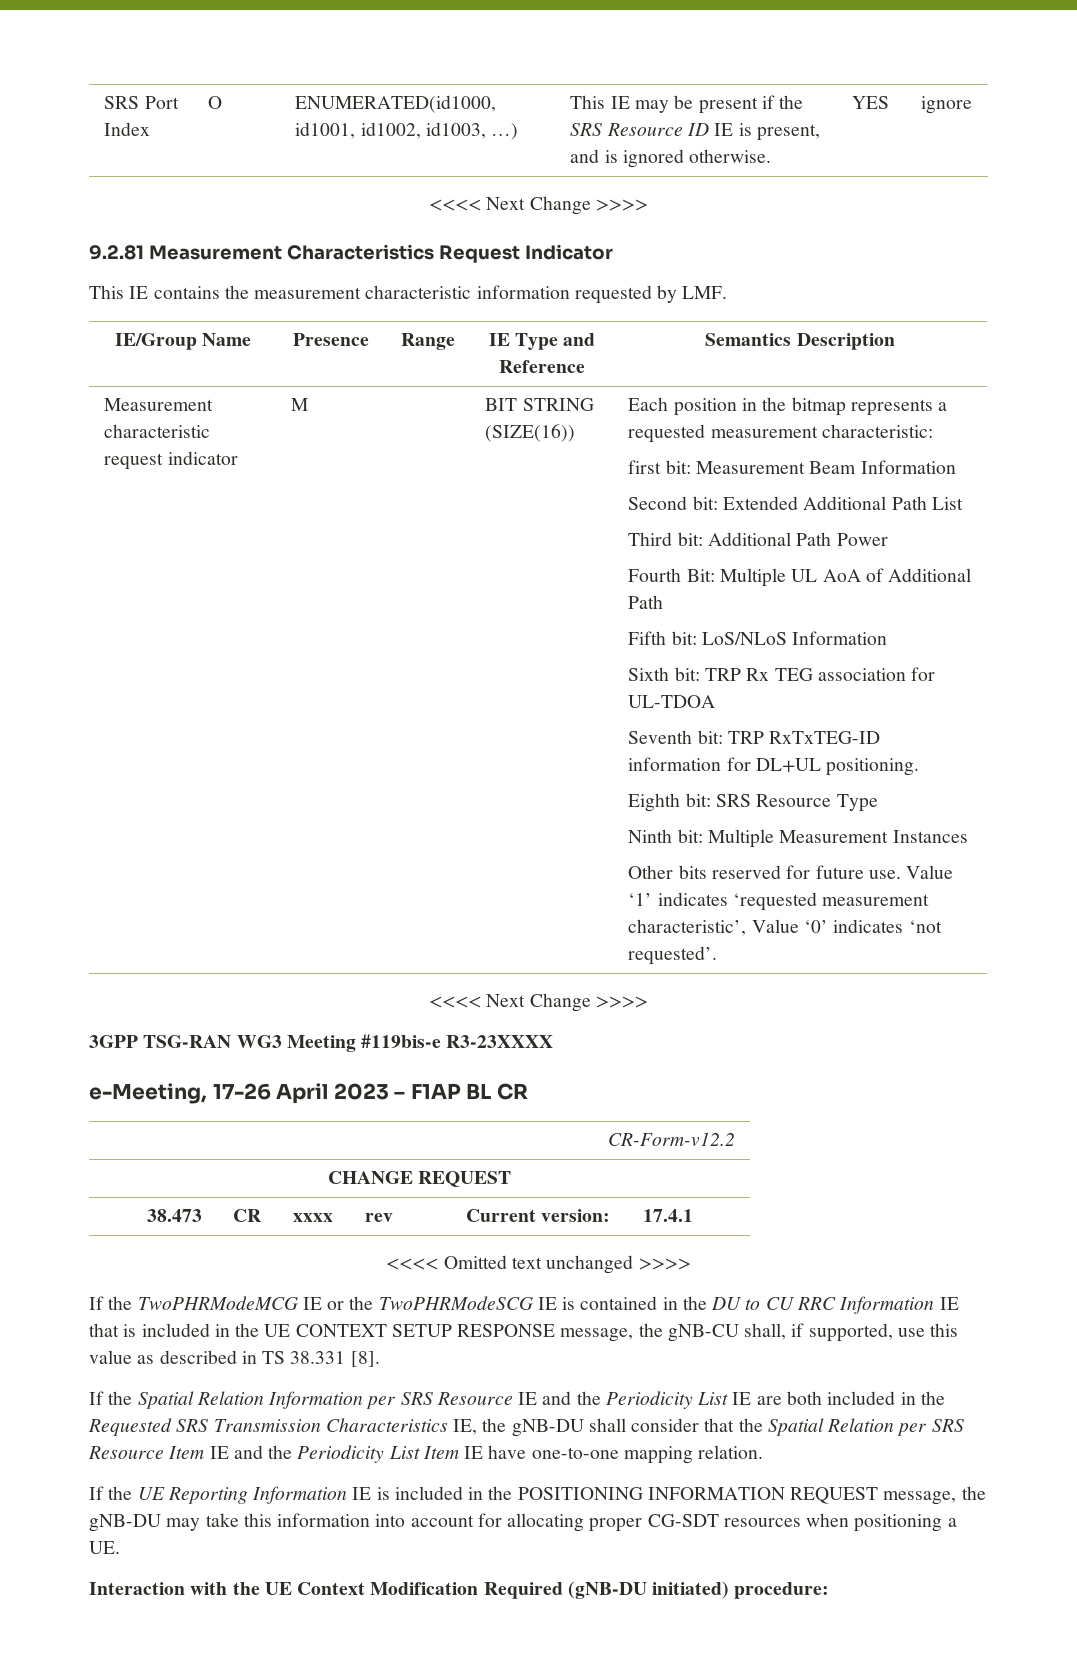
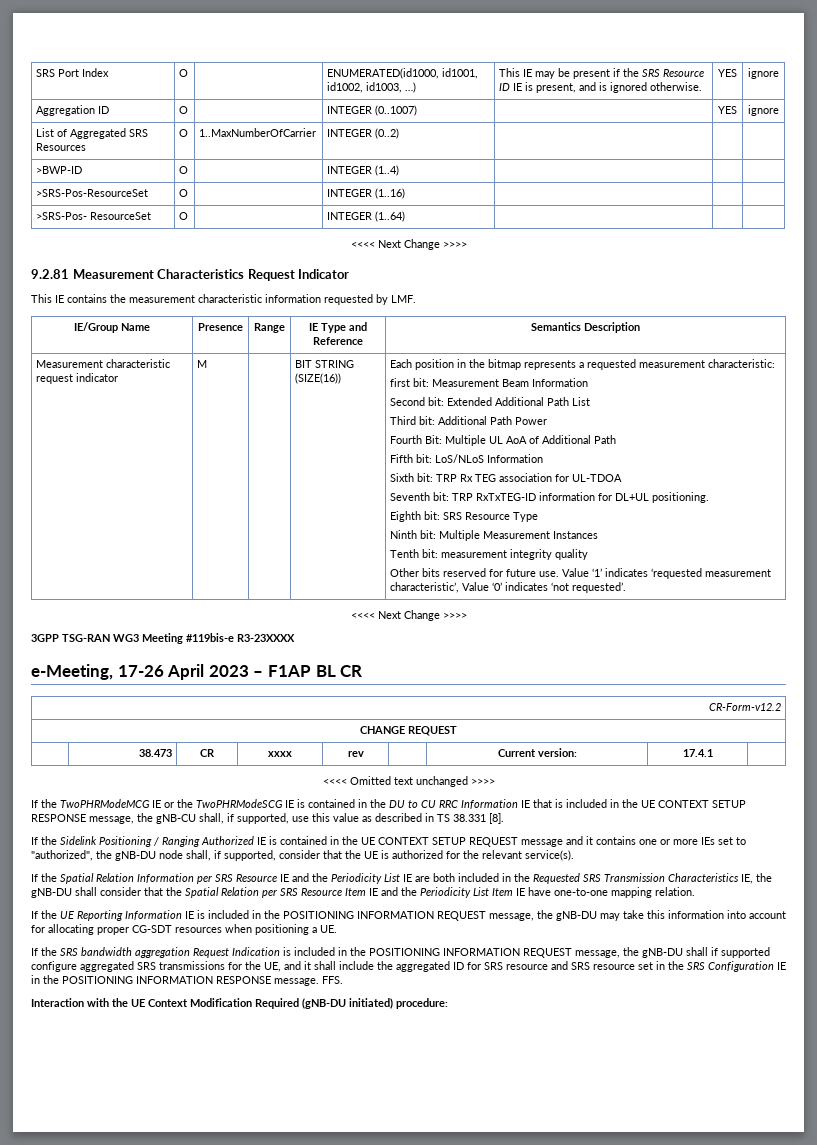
+ Aggregation ID | O | | INTEGER (0..1007) | | YES | ignore
+ List of Aggregated SRS Resources | O | 1..MaxNumberOfCarrier | INTEGER (0..2) | | |
+ >BWP-ID | O | | INTEGER (1..4) | | |
+ >SRS-Pos-ResourceSet | O | | INTEGER (1..16) | | |
+ >SRS-Pos- ResourceSet | O | | INTEGER (1..64) | | |
+ Tenth bit: measurement integrity quality
+ If the Sidelink Positioning / Ranging Authorized IE is contained in the UE CONTEXT SETUP REQUEST message and it contains one or more IEs set to "authorized", the gNB-DU node shall, if supported, consider that the UE is authorized for the relevant service(s).
+ If the SRS bandwidth aggregation Request Indication is included in the POSITIONING INFORMATION REQUEST message, the gNB-DU shall if supported configure aggregated SRS transmissions for the UE, and it shall include the aggregated ID for SRS resource and SRS resource set in the SRS Configuration IE in the POSITIONING INFORMATION RESPONSE message. FFS.

